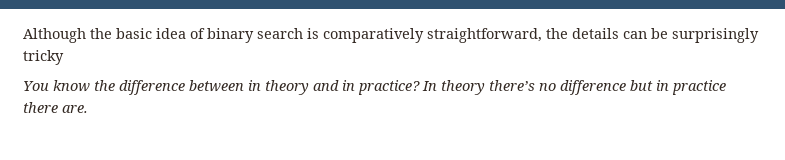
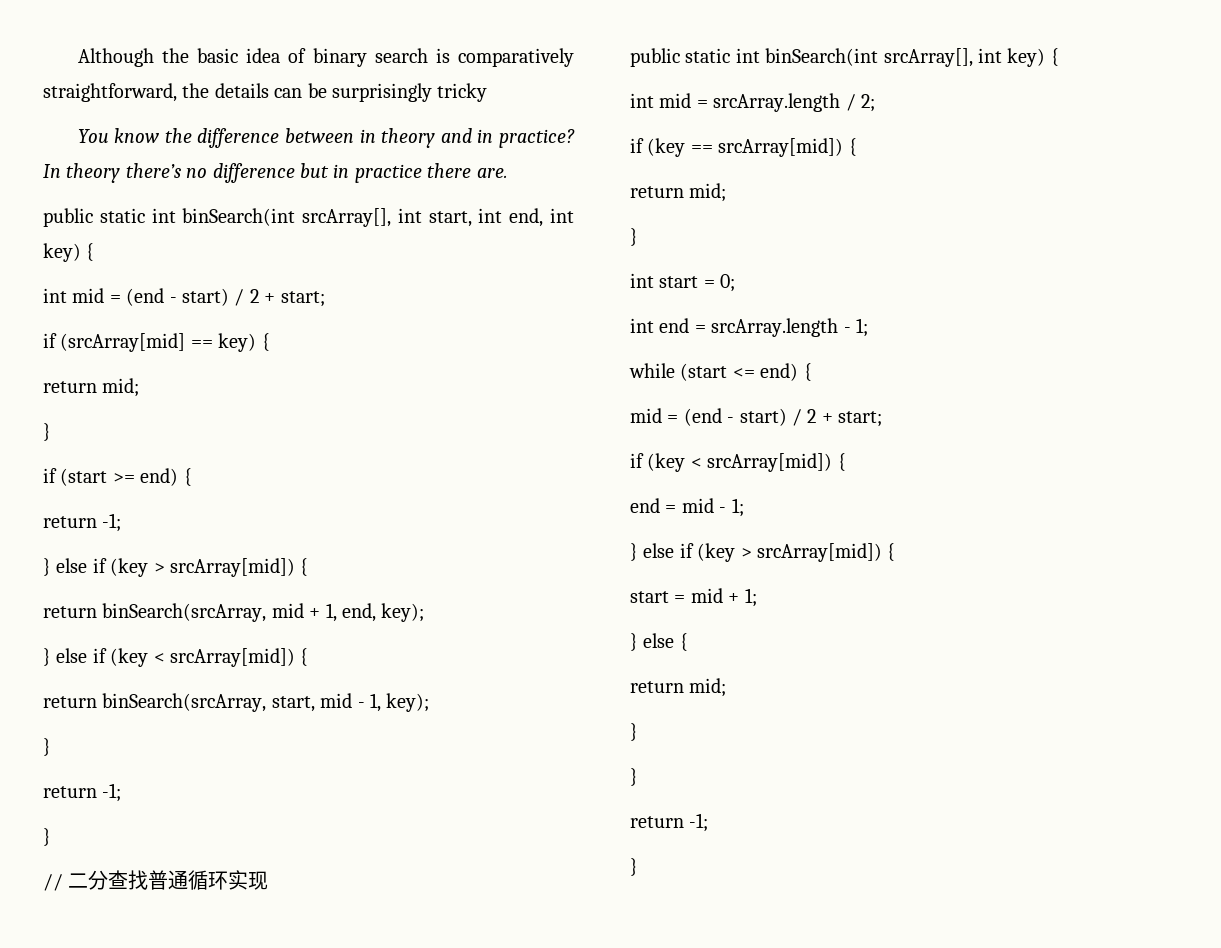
+ public static int binSearch(int srcArray[], int start, int end, int key) {
+ int mid = (end - start) / 2 + start;
+ if (srcArray[mid] == key) {
+ return mid;
+ }
+ if (start >= end) {
+ return -1;
+ } else if (key > srcArray[mid]) {
+ return binSearch(srcArray, mid + 1, end, key);
+ } else if (key < srcArray[mid]) {
+ return binSearch(srcArray, start, mid - 1, key);
+ }
+ return -1;
+ }
+ // 二分查找普通循环实现
+ public static int binSearch(int srcArray[], int key) {
+ int mid = srcArray.length / 2;
+ if (key == srcArray[mid]) {
+ return mid;
+ }
+ int start = 0;
+ int end = srcArray.length - 1;
+ while (start <= end) {
+ mid = (end - start) / 2 + start;
+ if (key < srcArray[mid]) {
+ end = mid - 1;
+ } else if (key > srcArray[mid]) {
+ start = mid + 1;
+ } else {
+ return mid;
+ }
+ }
+ return -1;
+ }

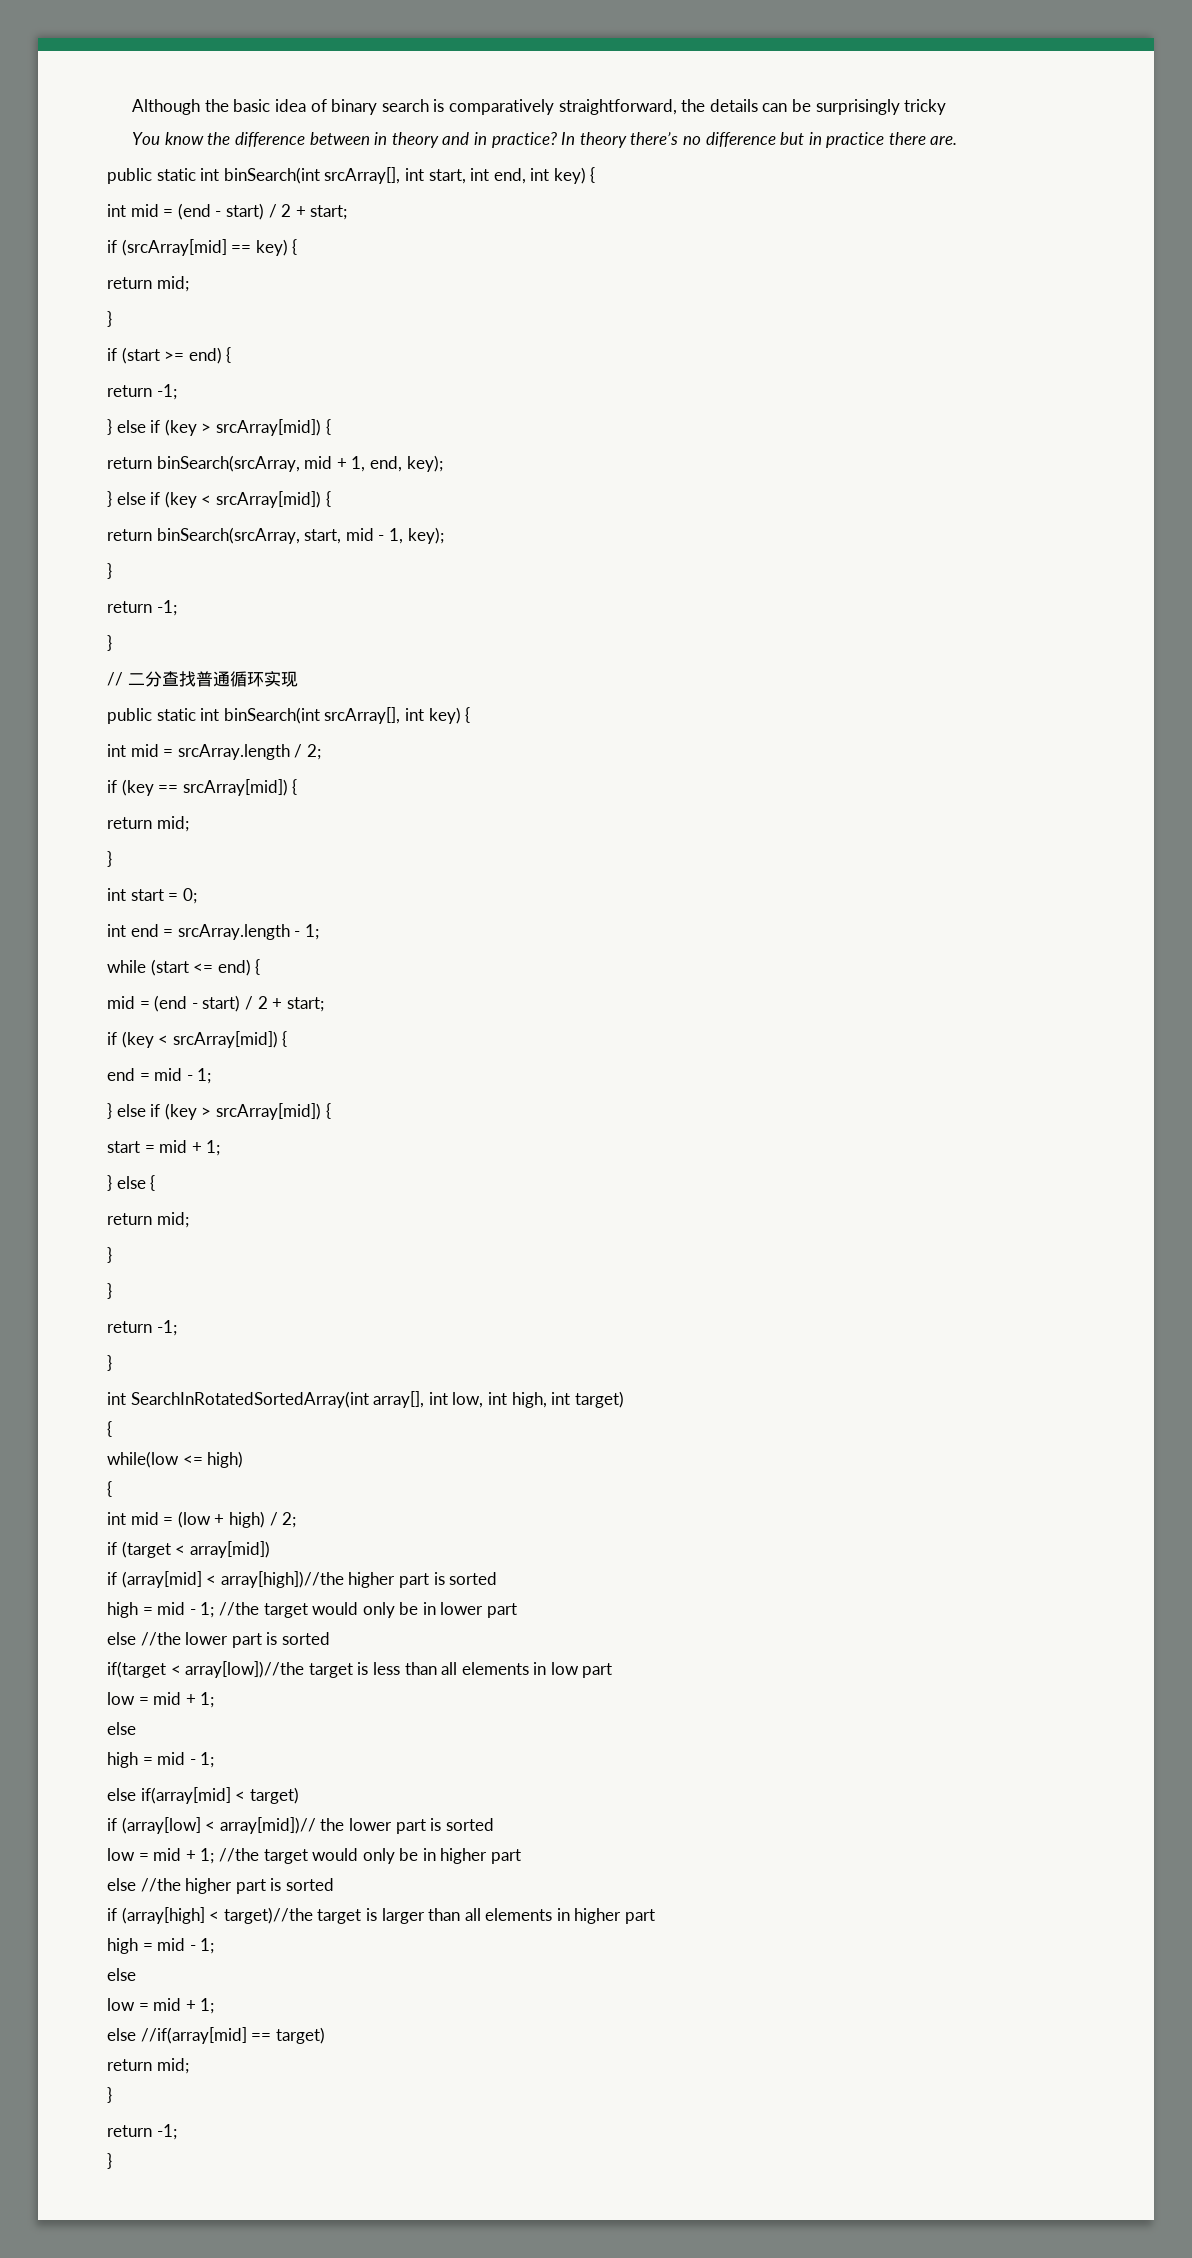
+ int SearchInRotatedSortedArray(int array[], int low, int high, int target)
+ {
+ while(low <= high)
+ {
+ int mid = (low + high) / 2;
+ if (target < array[mid])
+ if (array[mid] < array[high])//the higher part is sorted
+ high = mid - 1; //the target would only be in lower part
+ else //the lower part is sorted
+ if(target < array[low])//the target is less than all elements in low part
+ low = mid + 1;
+ else
+ high = mid - 1;
+ else if(array[mid] < target)
+ if (array[low] < array[mid])// the lower part is sorted
+ low = mid + 1; //the target would only be in higher part
+ else //the higher part is sorted
+ if (array[high] < target)//the target is larger than all elements in higher part
+ high = mid - 1;
+ else
+ low = mid + 1;
+ else //if(array[mid] == target)
+ return mid;
+ }
+ return -1;
+ }

